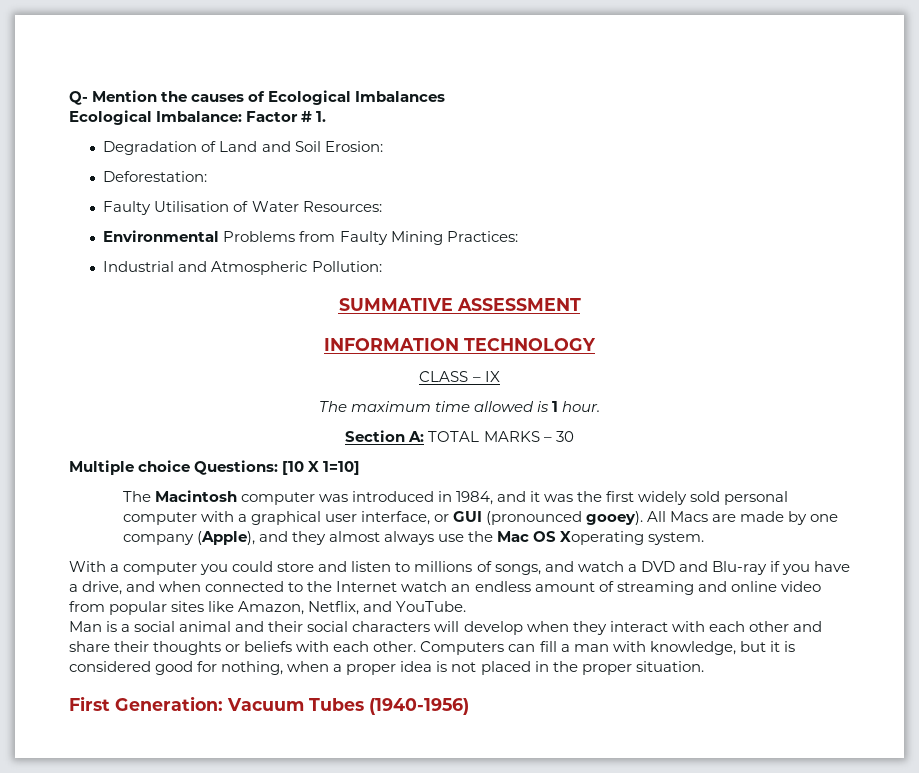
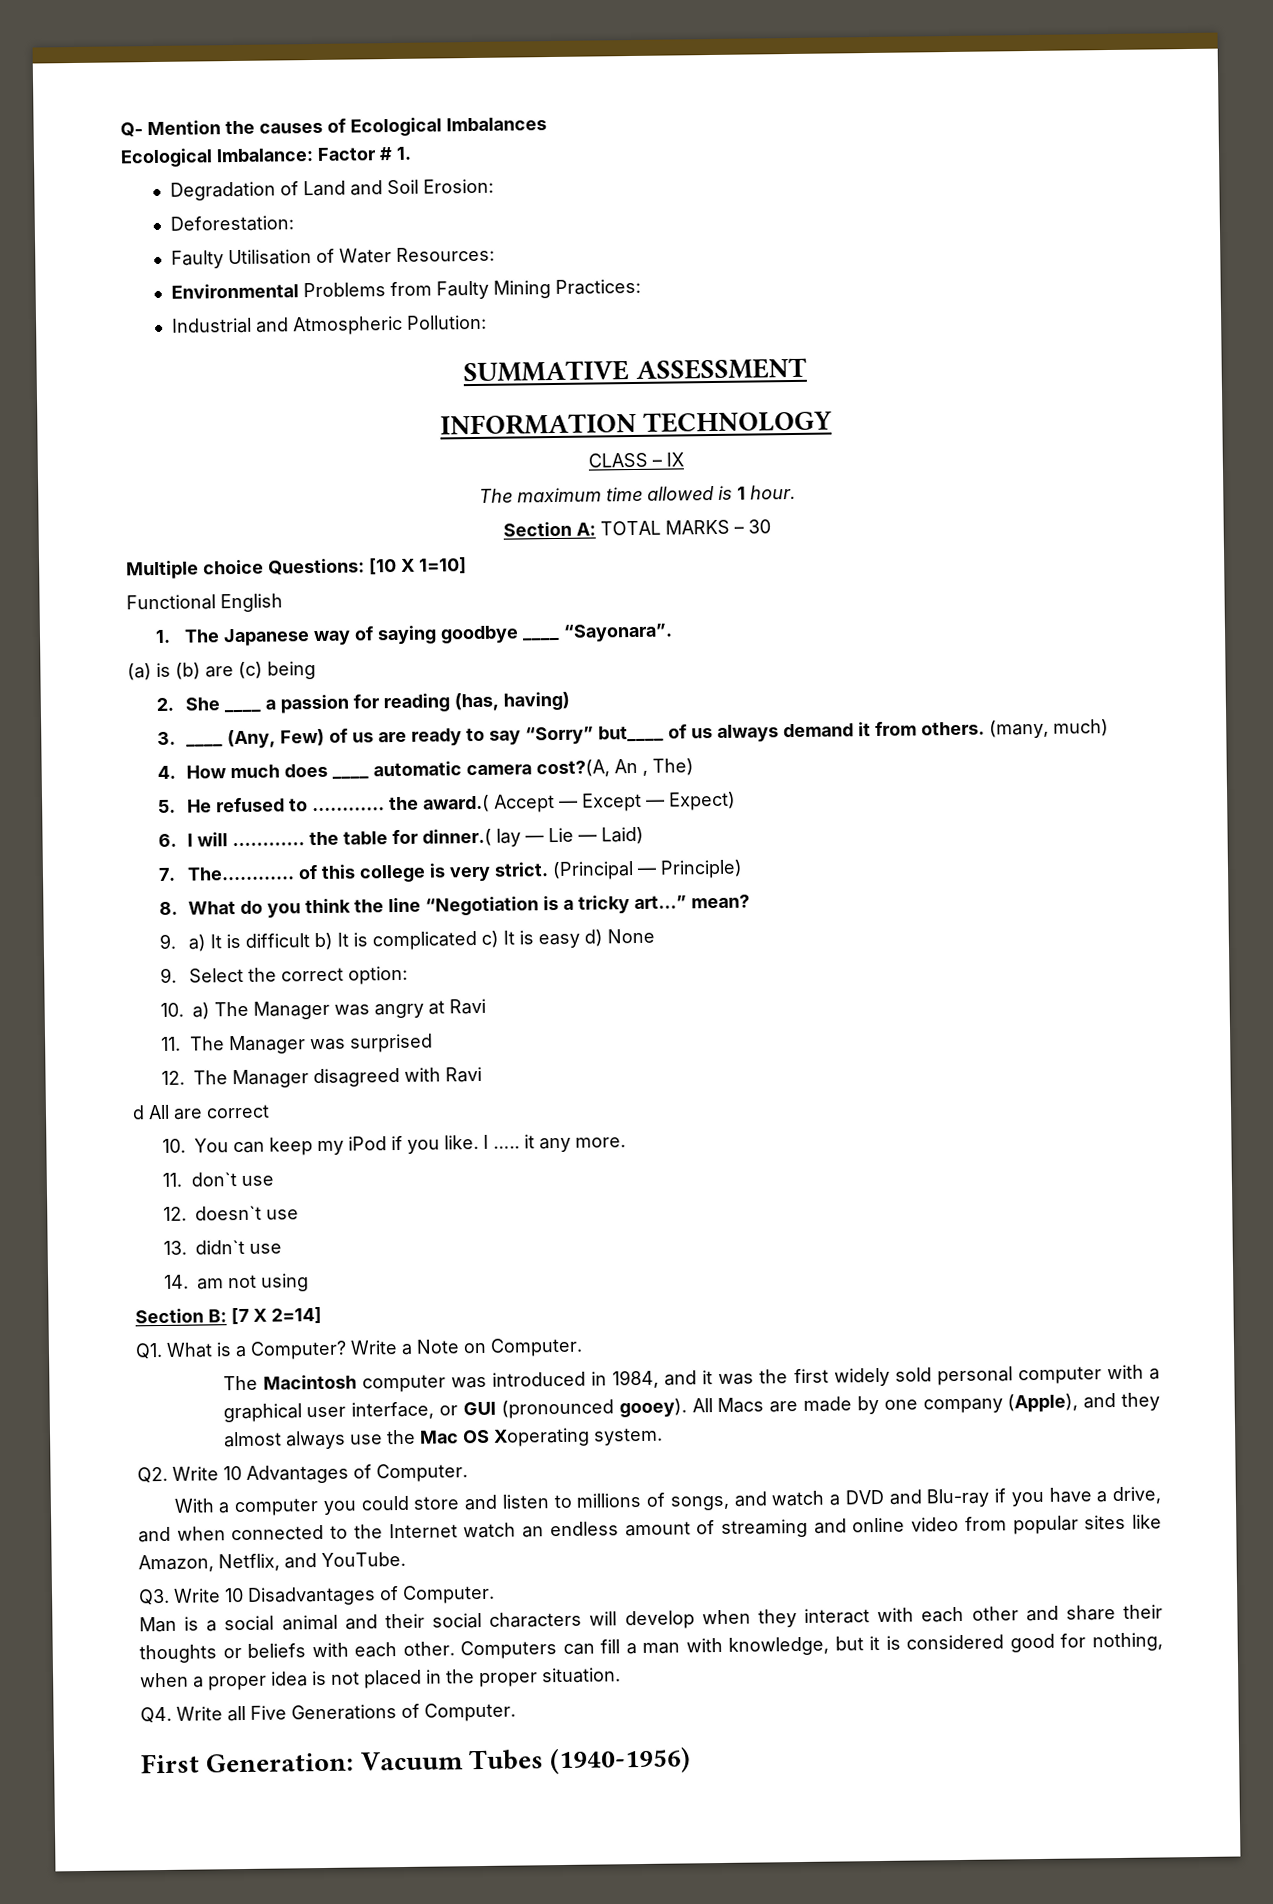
+ Functional English
+ 1. The Japanese way of saying goodbye ____ “Sayonara”.
+ (a) is (b) are (c) being
+ 2. She ____ a passion for reading (has, having)
+ 3. ____ (Any, Few) of us are ready to say “Sorry” but____ of us always demand it from others. (many, much)
+ 4. How much does ____ automatic camera cost?(A, An , The)
+ 5. He refused to ………… the award.( Accept — Except — Expect)
+ 6. I will ………… the table for dinner.( lay — Lie — Laid)
+ 7. The………… of this college is very strict. (Principal — Principle)
+ 8. What do you think the line “Negotiation is a tricky art…” mean?
+ 9. a) It is difficult b) It is complicated c) It is easy d) None
+ 9. Select the correct option:
+ 10. a) The Manager was angry at Ravi
+ 11. The Manager was surprised
+ 12. The Manager disagreed with Ravi
+ d All are correct
+ 10. You can keep my iPod if you like. I ….. it any more.
+ 11. don`t use
+ 12. doesn`t use
+ 13. didn`t use
+ 14. am not using
+ Section B: [7 X 2=14]
+ Q1. What is a Computer? Write a Note on Computer.
+ Q2. Write 10 Advantages of Computer.
+ Q3. Write 10 Disadvantages of Computer.
+ Q4. Write all Five Generations of Computer.

